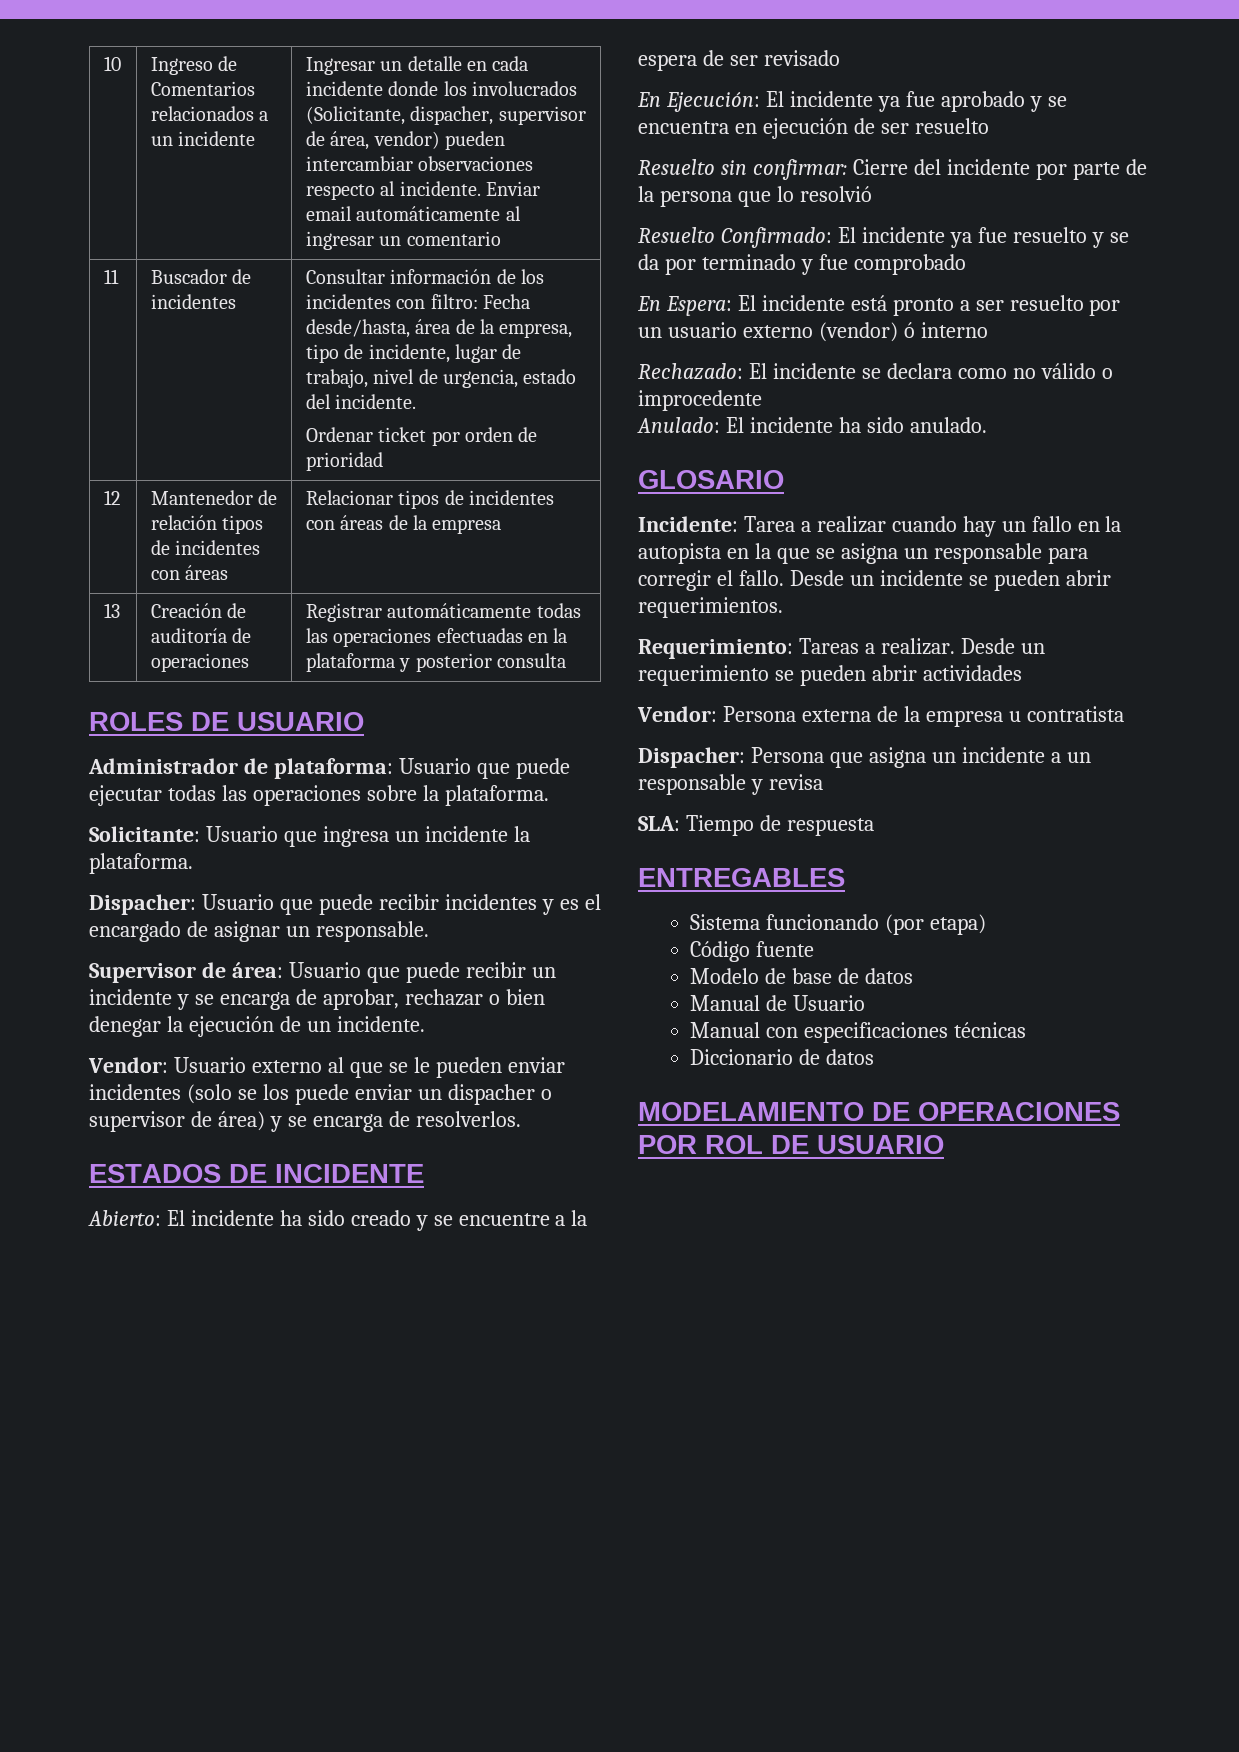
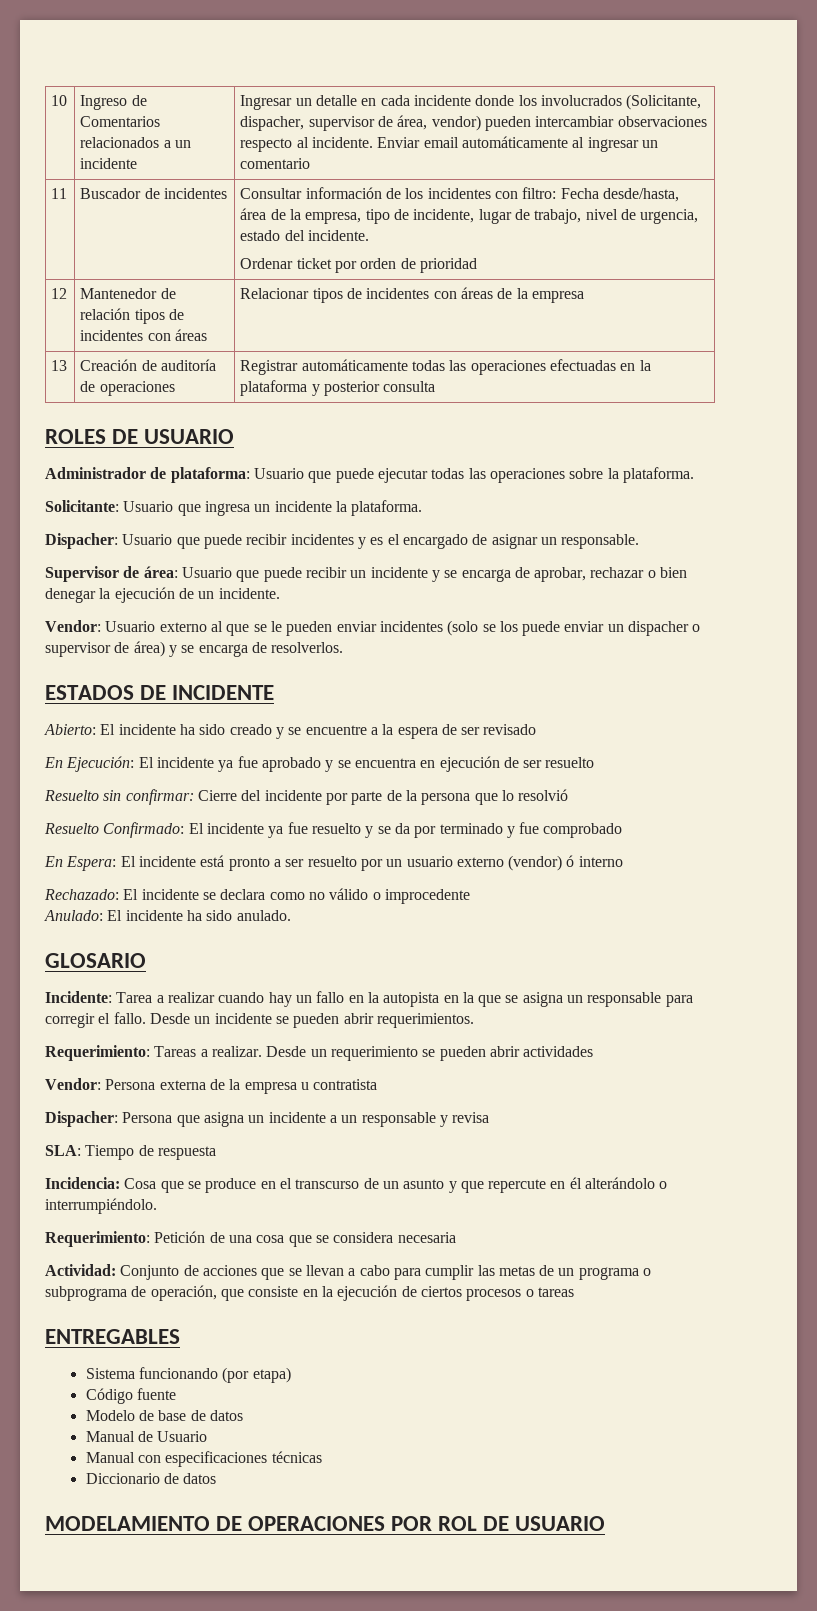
+ Incidencia: Cosa que se produce en el transcurso de un asunto y que repercute en él alterándolo o interrumpiéndolo.
+ Requerimiento: Petición de una cosa que se considera necesaria
+ Actividad: Conjunto de acciones que se llevan a cabo para cumplir las metas de un programa o subprograma de operación, que consiste en la ejecución de ciertos procesos o tareas

